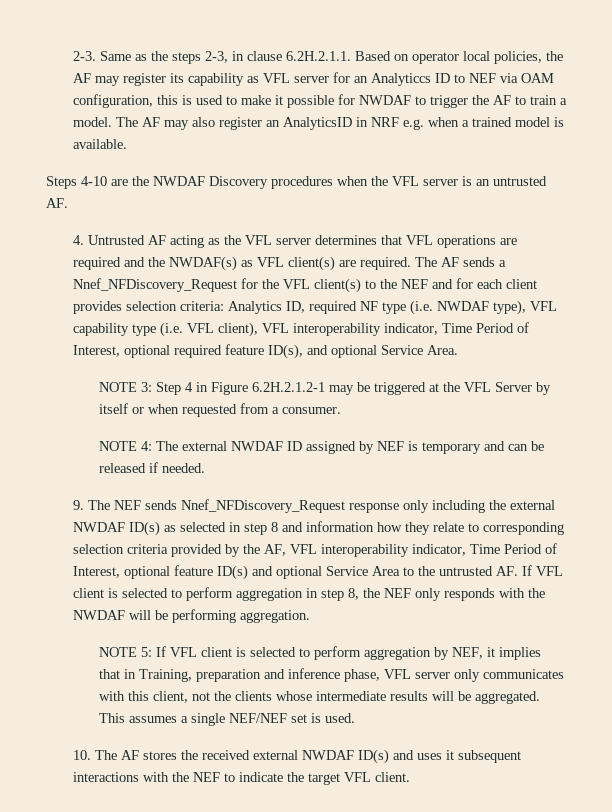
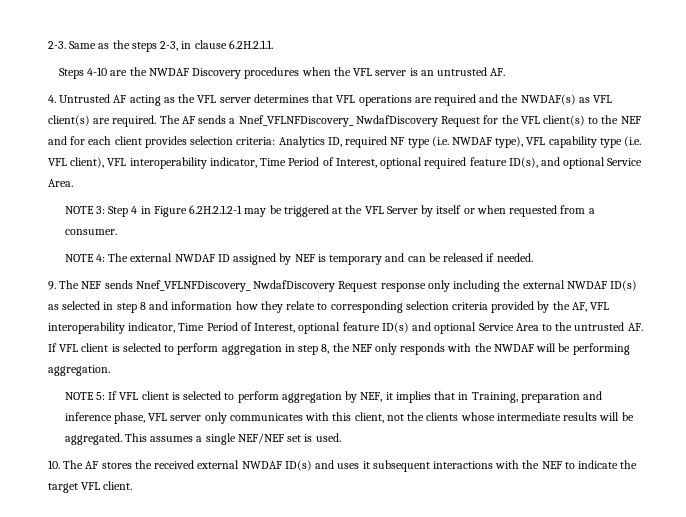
- Same as the steps 2-3, in clause 6.2H.2.1.1. Based on operator local policies, the AF may register its capability as VFL server for an Analyticcs ID to NEF via OAM configuration, this is used to make it possible for NWDAF to trigger the AF to train a model. The AF may also register an AnalyticsID in NRF e.g. when a trained model is available.
+ Same as the steps 2-3, in clause 6.2H.2.1.1.
- The AF sends a Nnef_NFDiscovery_Request for the VFL client(s) to the NEF and for each client provides selection criteria: Analytics ID, required NF type (i.e. NWDAF type), VFL capability type (i.e. VFL client), VFL interoperability indicator, Time Period of Interest, optional required feature ID(s), and optional Service Area.
+ The AF sends a Nnef_VFLNFDiscovery_ NwdafDiscovery Request for the VFL client(s) to the NEF and for each client provides selection criteria: Analytics ID, required NF type (i.e. NWDAF type), VFL capability type (i.e. VFL client), VFL interoperability indicator, Time Period of Interest, optional required feature ID(s), and optional Service Area.
- 9. The NEF sends Nnef_NFDiscovery_Request response only including the external NWDAF ID(s) as selected in step 8 and information how they relate to corresponding selection criteria provided by the AF, VFL interoperability indicator, Time Period of Interest, optional feature ID(s) and optional Service Area to the untrusted AF. If VFL client is selected to perform aggregation in step 8, the NEF only responds with the NWDAF will be performing aggregation.
+ 9. The NEF sends Nnef_VFLNFDiscovery_ NwdafDiscovery Request response only including the external NWDAF ID(s) as selected in step 8 and information how they relate to corresponding selection criteria provided by the AF, VFL interoperability indicator, Time Period of Interest, optional feature ID(s) and optional Service Area to the untrusted AF. If VFL client is selected to perform aggregation in step 8, the NEF only responds with the NWDAF will be performing aggregation.

